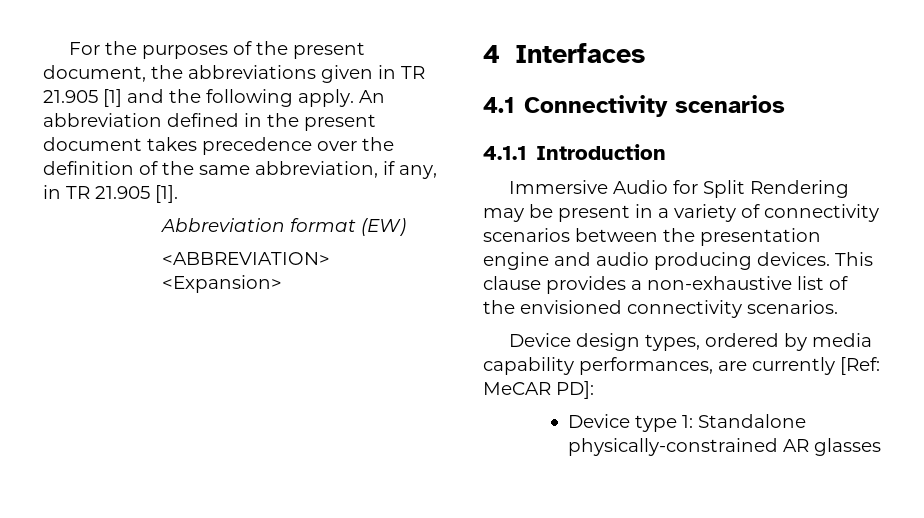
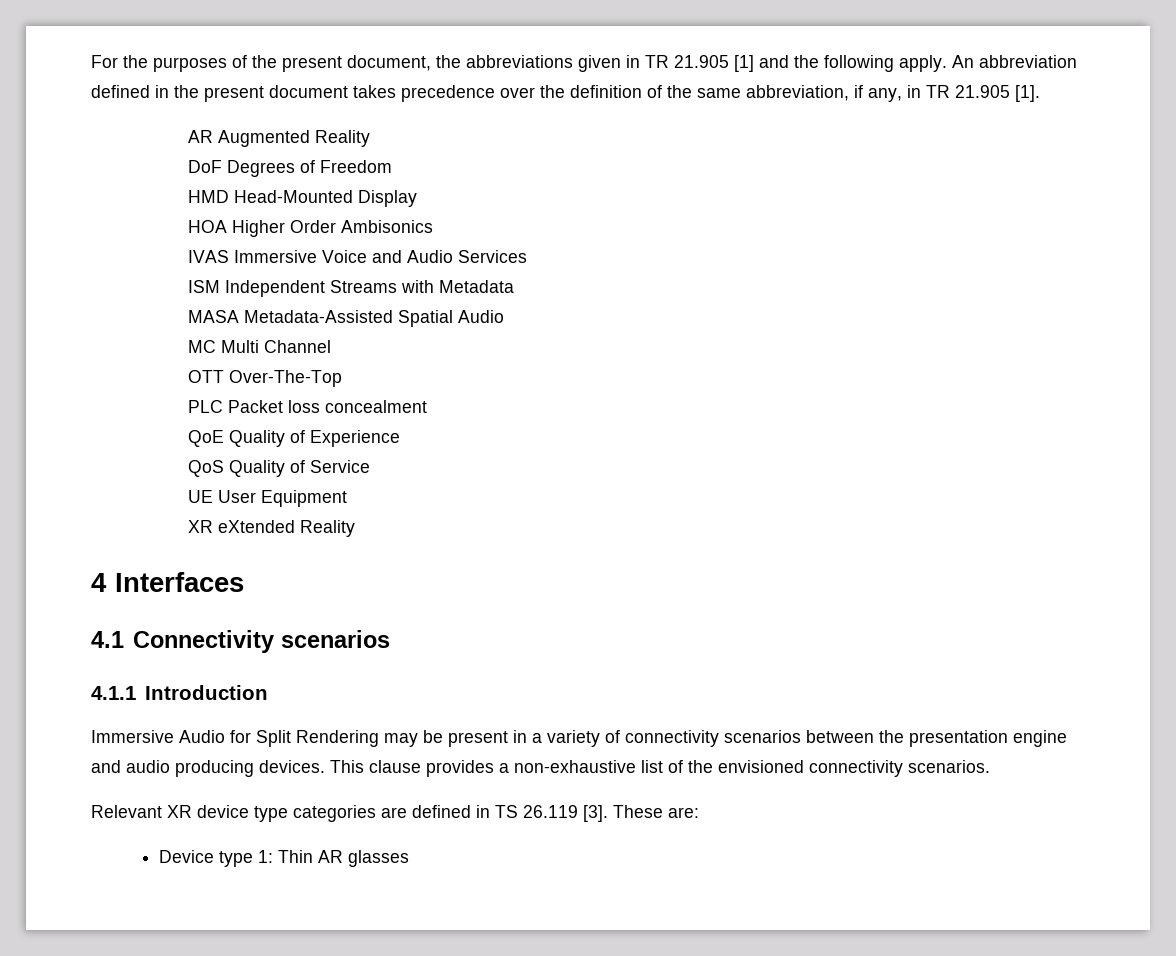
- Abbreviation format (EW)
- <ABBREVIATION> <Expansion>
+ AR Augmented Reality
+ DoF Degrees of Freedom
+ HMD Head-Mounted Display
+ HOA Higher Order Ambisonics
+ IVAS Immersive Voice and Audio Services
+ ISM Independent Streams with Metadata
+ MASA Metadata-Assisted Spatial Audio
+ MC Multi Channel
+ OTT Over-The-Top
+ PLC Packet loss concealment
+ QoE Quality of Experience
+ QoS Quality of Service
+ UE User Equipment
+ XR eXtended Reality
- Device design types, ordered by media capability performances, are currently [Ref: MeCAR PD]:
+ Relevant XR device type categories are defined in TS 26.119 [3]. These are:
- Device type 1: Standalone physically-constrained AR glasses
+ Device type 1: Thin AR glasses

